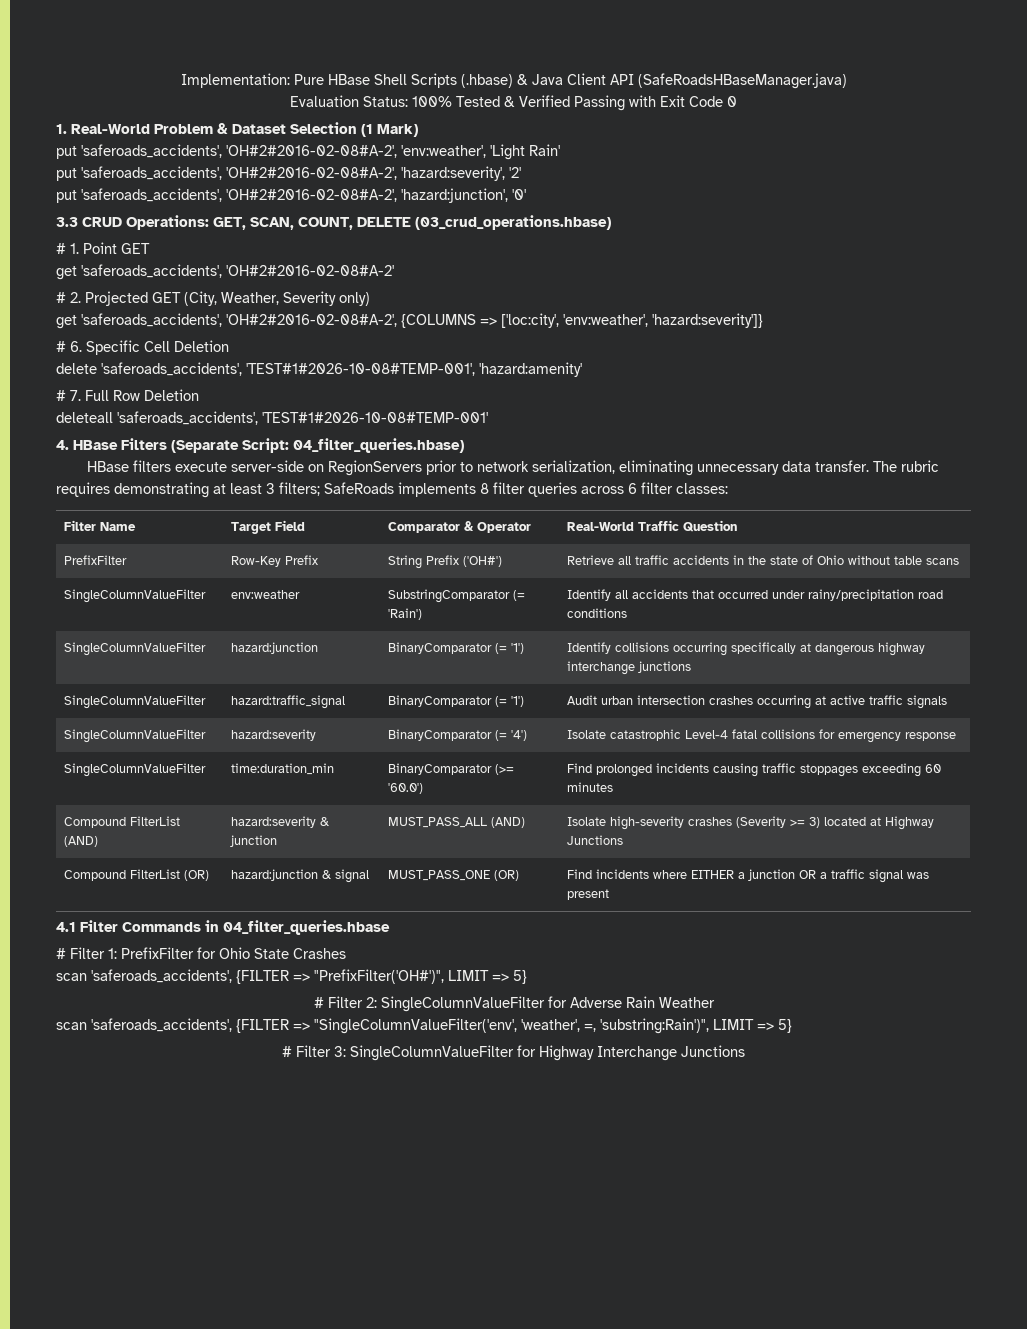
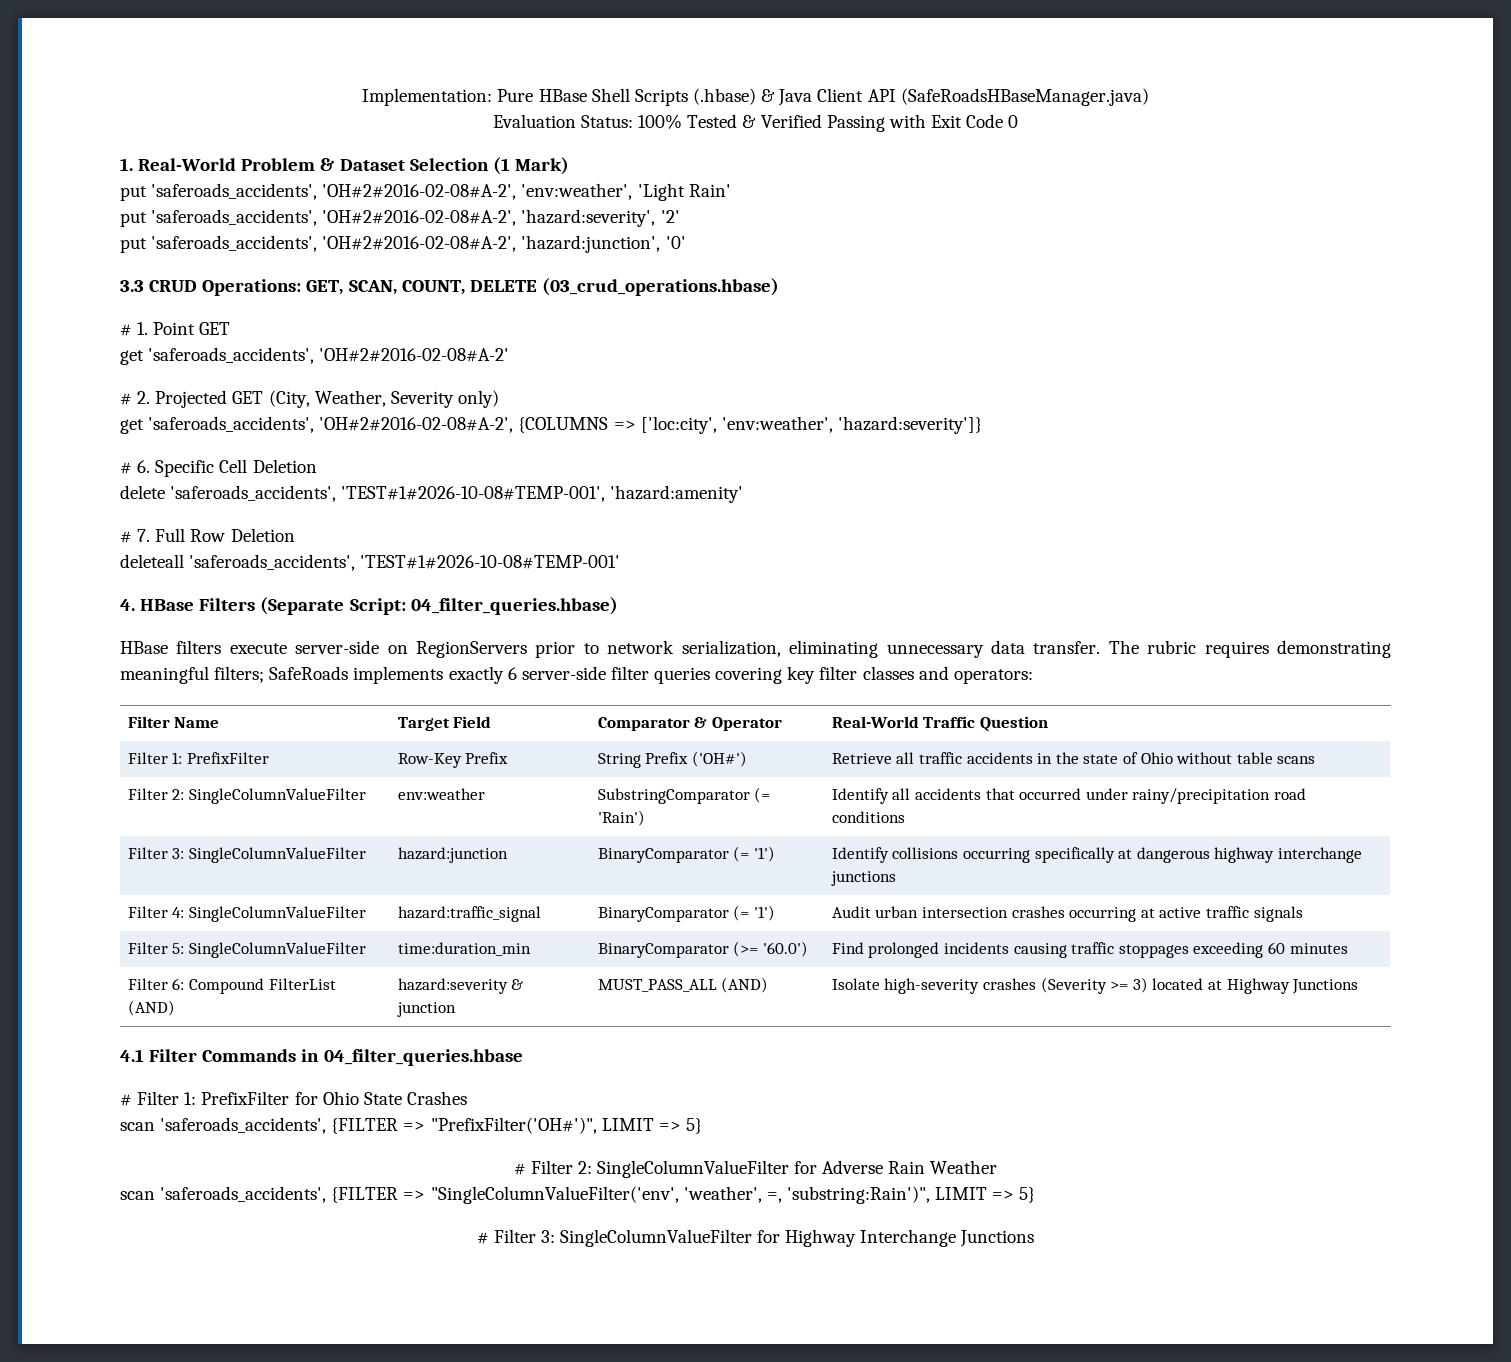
- The rubric requires demonstrating at least 3 filters; SafeRoads implements 8 filter queries across 6 filter classes:
+ The rubric requires demonstrating meaningful filters; SafeRoads implements exactly 6 server-side filter queries covering key filter classes and operators:
- PrefixFilter | Row-Key Prefix | String Prefix ('OH#') | Retrieve all traffic accidents in the state of Ohio without table scans
+ Filter 1: PrefixFilter | Row-Key Prefix | String Prefix ('OH#') | Retrieve all traffic accidents in the state of Ohio without table scans
- SingleColumnValueFilter | env:weather | SubstringComparator (= 'Rain') | Identify all accidents that occurred under rainy/precipitation road conditions
+ Filter 2: SingleColumnValueFilter | env:weather | SubstringComparator (= 'Rain') | Identify all accidents that occurred under rainy/precipitation road conditions
- SingleColumnValueFilter | hazard:junction | BinaryComparator (= '1') | Identify collisions occurring specifically at dangerous highway interchange junctions
+ Filter 3: SingleColumnValueFilter | hazard:junction | BinaryComparator (= '1') | Identify collisions occurring specifically at dangerous highway interchange junctions
- SingleColumnValueFilter | hazard:traffic_signal | BinaryComparator (= '1') | Audit urban intersection crashes occurring at active traffic signals
+ Filter 4: SingleColumnValueFilter | hazard:traffic_signal | BinaryComparator (= '1') | Audit urban intersection crashes occurring at active traffic signals
- SingleColumnValueFilter | hazard:severity | BinaryComparator (= '4') | Isolate catastrophic Level-4 fatal collisions for emergency response
- SingleColumnValueFilter | time:duration_min | BinaryComparator (>= '60.0') | Find prolonged incidents causing traffic stoppages exceeding 60 minutes
+ Filter 5: SingleColumnValueFilter | time:duration_min | BinaryComparator (>= '60.0') | Find prolonged incidents causing traffic stoppages exceeding 60 minutes
- Compound FilterList (AND) | hazard:severity & junction | MUST_PASS_ALL (AND) | Isolate high-severity crashes (Severity >= 3) located at Highway Junctions
+ Filter 6: Compound FilterList (AND) | hazard:severity & junction | MUST_PASS_ALL (AND) | Isolate high-severity crashes (Severity >= 3) located at Highway Junctions
- Compound FilterList (OR) | hazard:junction & signal | MUST_PASS_ONE (OR) | Find incidents where EITHER a junction OR a traffic signal was present

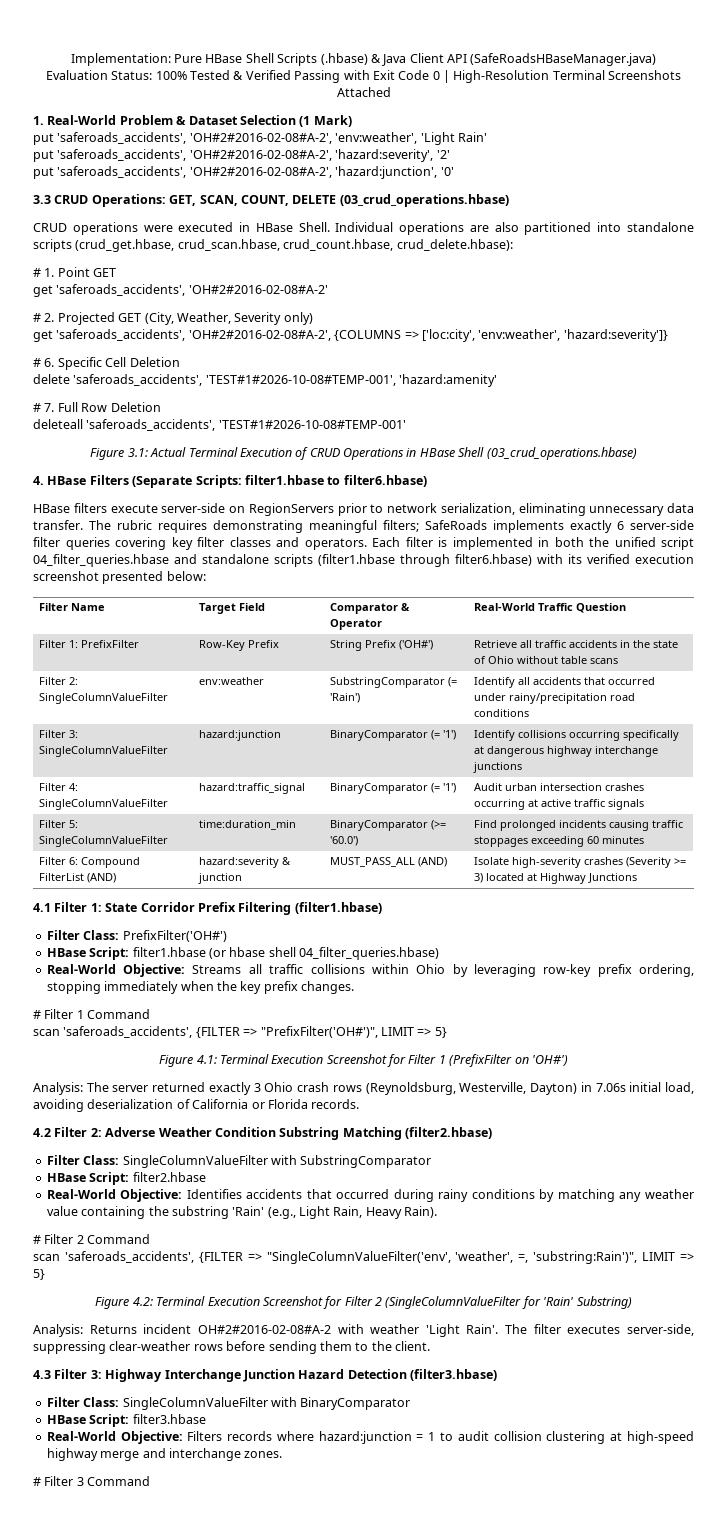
- Evaluation Status: 100% Tested & Verified Passing with Exit Code 0
+ Evaluation Status: 100% Tested & Verified Passing with Exit Code 0 | High-Resolution Terminal Screenshots Attached
+ CRUD operations were executed in HBase Shell. Individual operations are also partitioned into standalone scripts (crud_get.hbase, crud_scan.hbase, crud_count.hbase, crud_delete.hbase):
+ Figure 3.1: Actual Terminal Execution of CRUD Operations in HBase Shell (03_crud_operations.hbase)
- 4. HBase Filters (Separate Script: 04_filter_queries.hbase)
+ 4. HBase Filters (Separate Scripts: filter1.hbase to filter6.hbase)
- The rubric requires demonstrating meaningful filters; SafeRoads implements exactly 6 server-side filter queries covering key filter classes and operators:
+ The rubric requires demonstrating meaningful filters; SafeRoads implements exactly 6 server-side filter queries covering key filter classes and operators. Each filter is implemented in both the unified script 04_filter_queries.hbase and standalone scripts (filter1.hbase through filter6.hbase) with its verified execution screenshot presented below:
- 4.1 Filter Commands in 04_filter_queries.hbase
- # Filter 1: PrefixFilter for Ohio State Crashes
+ 4.1 Filter 1: State Corridor Prefix Filtering (filter1.hbase)
+ Filter Class: PrefixFilter('OH#')
+ HBase Script: filter1.hbase (or hbase shell 04_filter_queries.hbase)
+ Real-World Objective: Streams all traffic collisions within Ohio by leveraging row-key prefix ordering, stopping immediately when the key prefix changes.
+ # Filter 1 Command
- # Filter 2: SingleColumnValueFilter for Adverse Rain Weather
+ Figure 4.1: Terminal Execution Screenshot for Filter 1 (PrefixFilter on 'OH#')
+ Analysis: The server returned exactly 3 Ohio crash rows (Reynoldsburg, Westerville, Dayton) in 7.06s initial load, avoiding deserialization of California or Florida records.
+ 4.2 Filter 2: Adverse Weather Condition Substring Matching (filter2.hbase)
+ Filter Class: SingleColumnValueFilter with SubstringComparator
+ HBase Script: filter2.hbase
+ Real-World Objective: Identifies accidents that occurred during rainy conditions by matching any weather value containing the substring 'Rain' (e.g., Light Rain, Heavy Rain).
+ # Filter 2 Command
- # Filter 3: SingleColumnValueFilter for Highway Interchange Junctions
+ Figure 4.2: Terminal Execution Screenshot for Filter 2 (SingleColumnValueFilter for 'Rain' Substring)
+ Analysis: Returns incident OH#2#2016-02-08#A-2 with weather 'Light Rain'. The filter executes server-side, suppressing clear-weather rows before sending them to the client.
+ 4.3 Filter 3: Highway Interchange Junction Hazard Detection (filter3.hbase)
+ Filter Class: SingleColumnValueFilter with BinaryComparator
+ HBase Script: filter3.hbase
+ Real-World Objective: Filters records where hazard:junction = 1 to audit collision clustering at high-speed highway merge and interchange zones.
+ # Filter 3 Command

